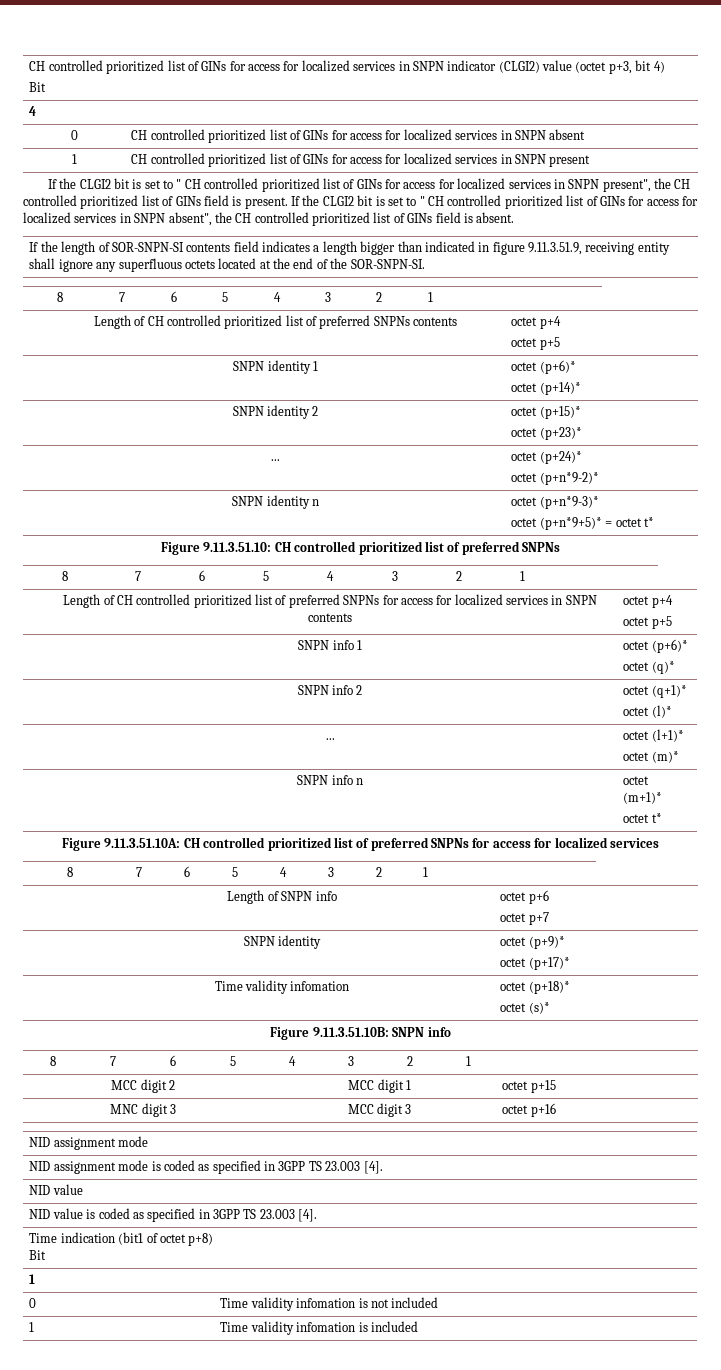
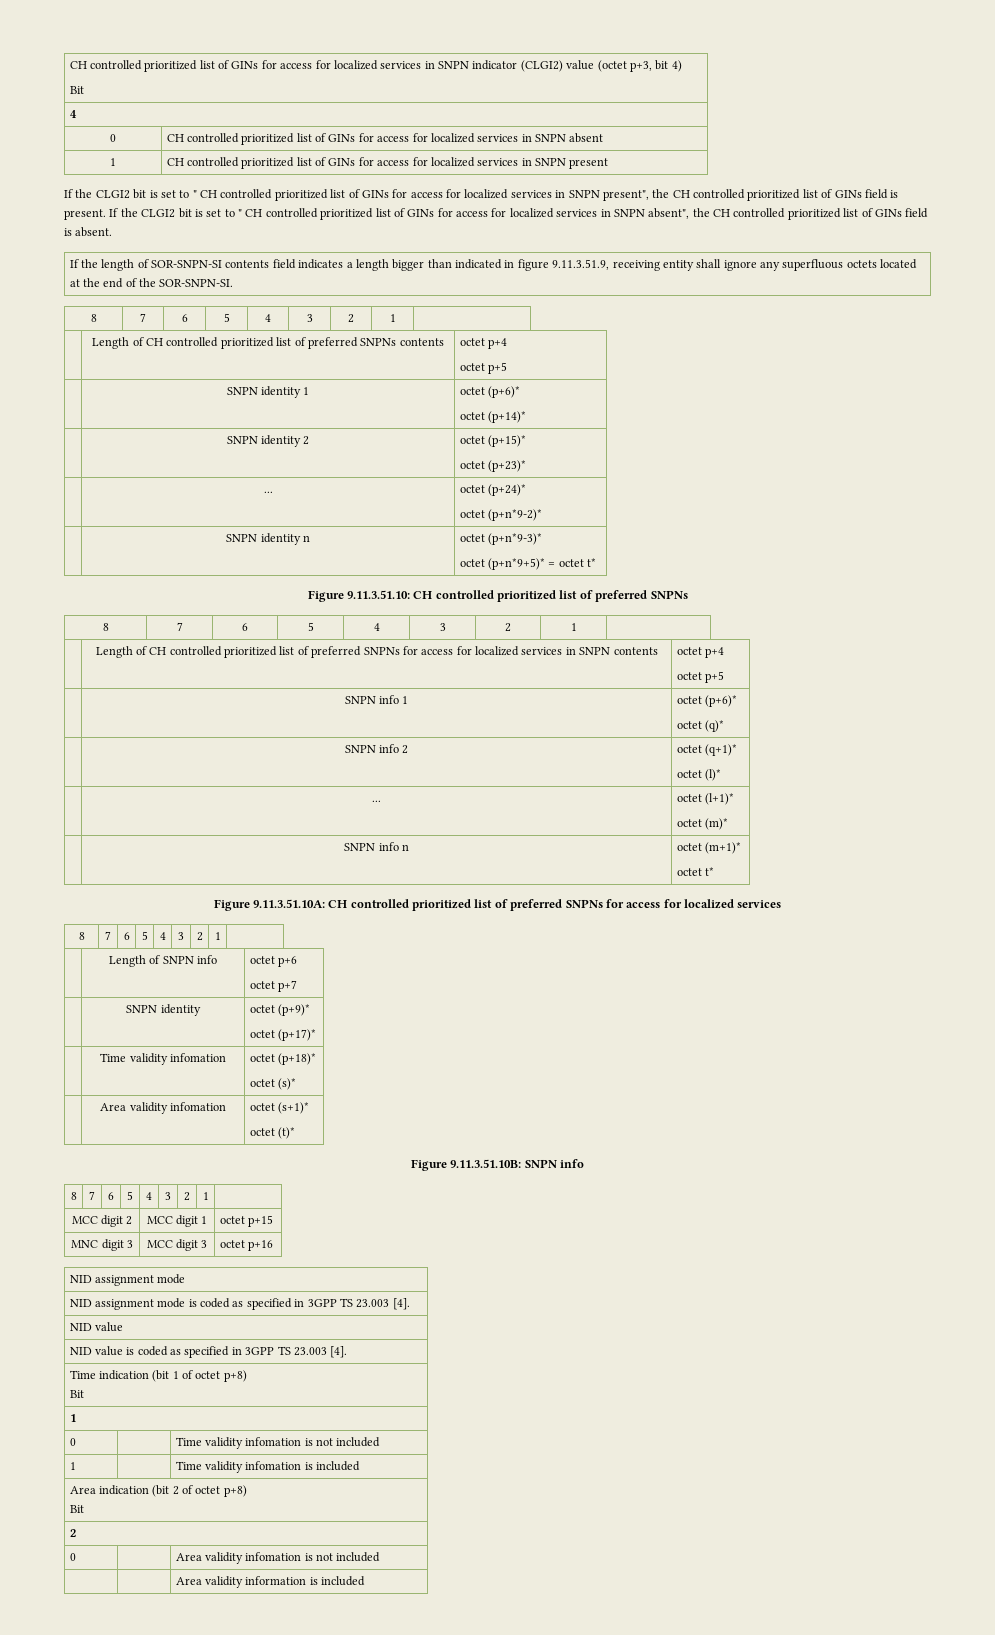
+ | Area validity infomation | octet (s+1)*
+ octet (t)*
- Time indication (bit1 of octet p+8)
+ Time indication (bit 1 of octet p+8)
+ Area indication (bit 2 of octet p+8)
+ Bit
+ 2
+ 0 | | Area validity infomation is not included
+ | | Area validity information is included

